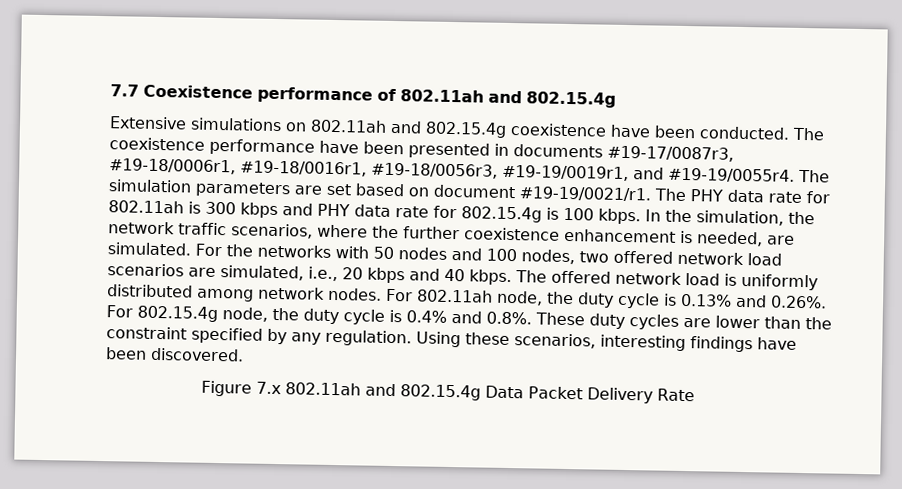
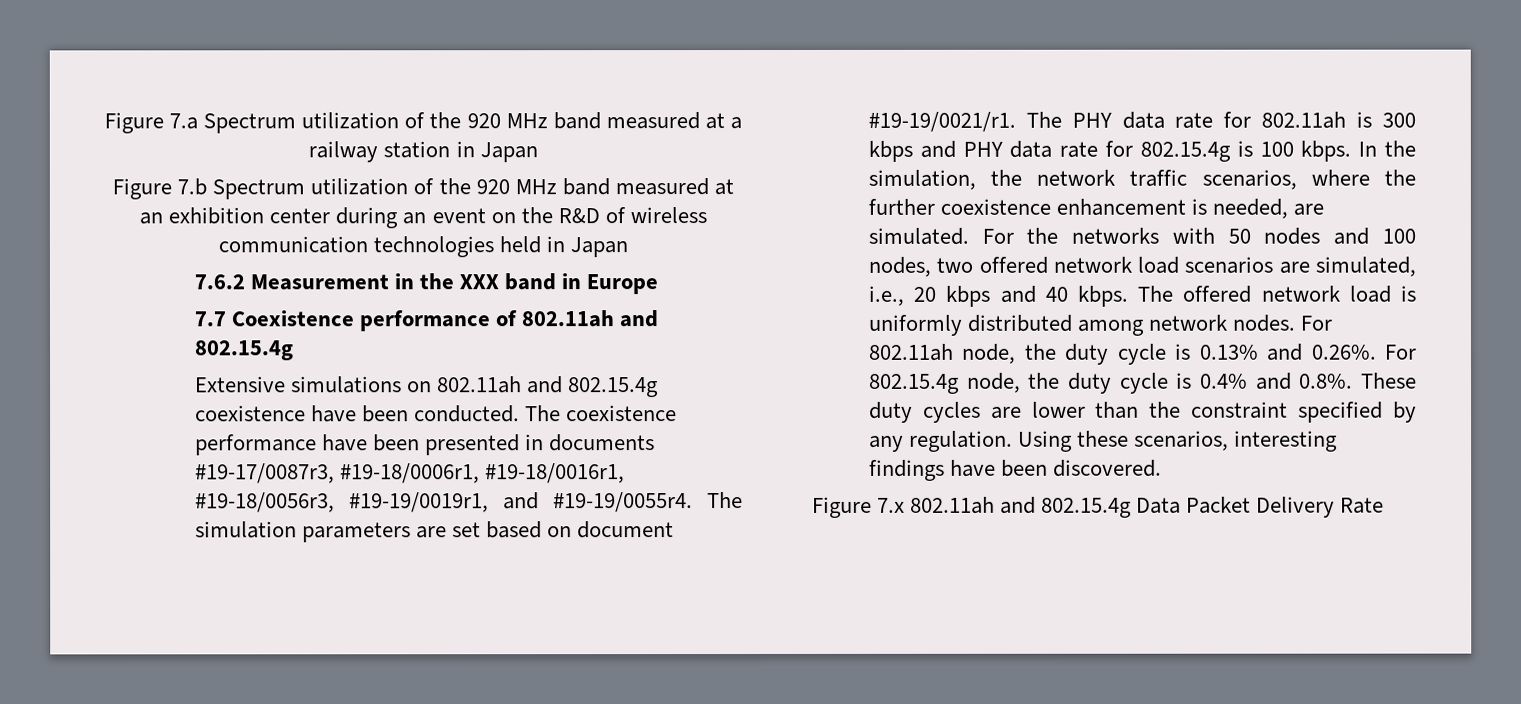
+ Figure 7.a Spectrum utilization of the 920 MHz band measured at a railway station in Japan
+ Figure 7.b Spectrum utilization of the 920 MHz band measured at an exhibition center during an event on the R&D of wireless communication technologies held in Japan
+ 7.6.2 Measurement in the XXX band in Europe

